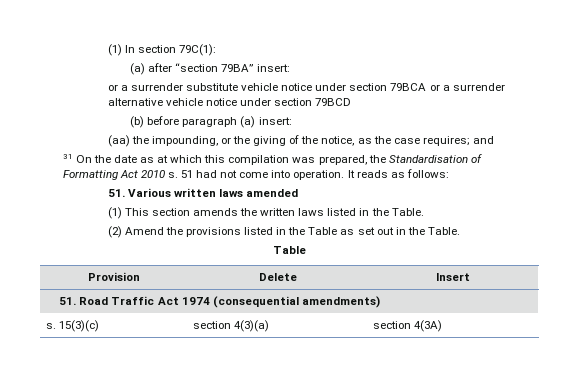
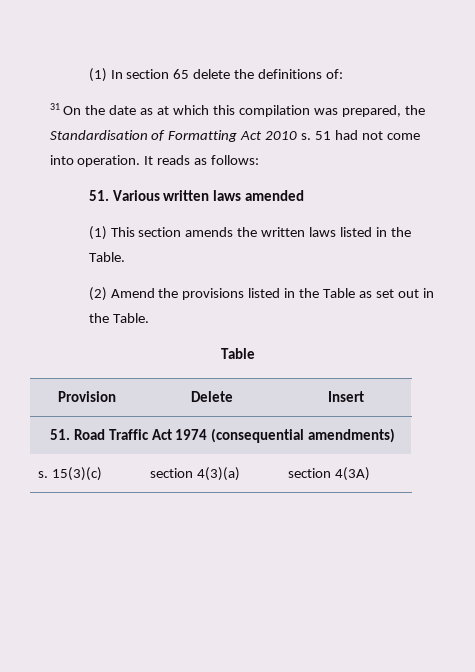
- (1) In section 79C(1):
- (a) after “section 79BA” insert:
- or a surrender substitute vehicle notice under section 79BCA or a surrender alternative vehicle notice under section 79BCD
- (b) before paragraph (a) insert:
- (aa) the impounding, or the giving of the notice, as the case requires; and
+ (1) In section 65 delete the definitions of:

